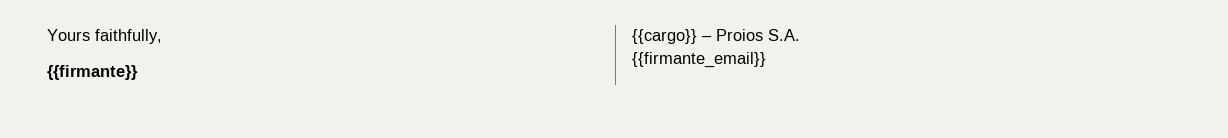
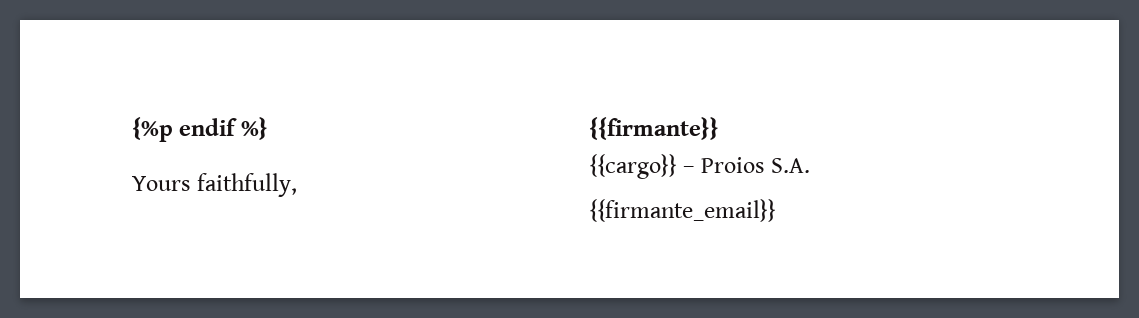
+ {%p endif %}

